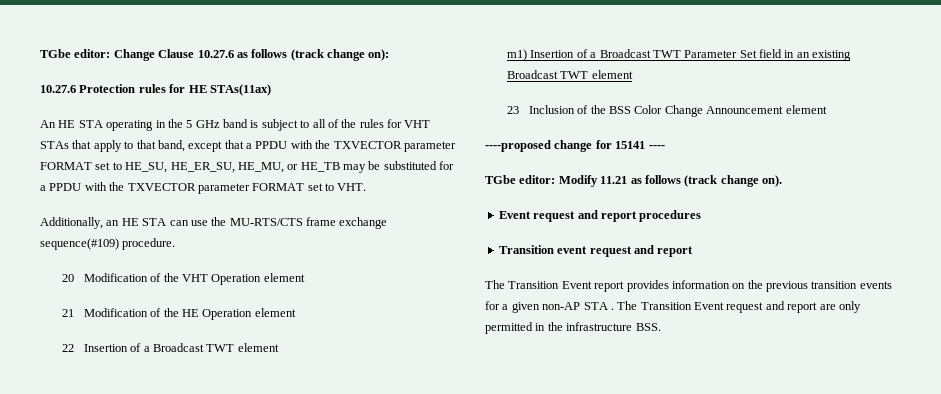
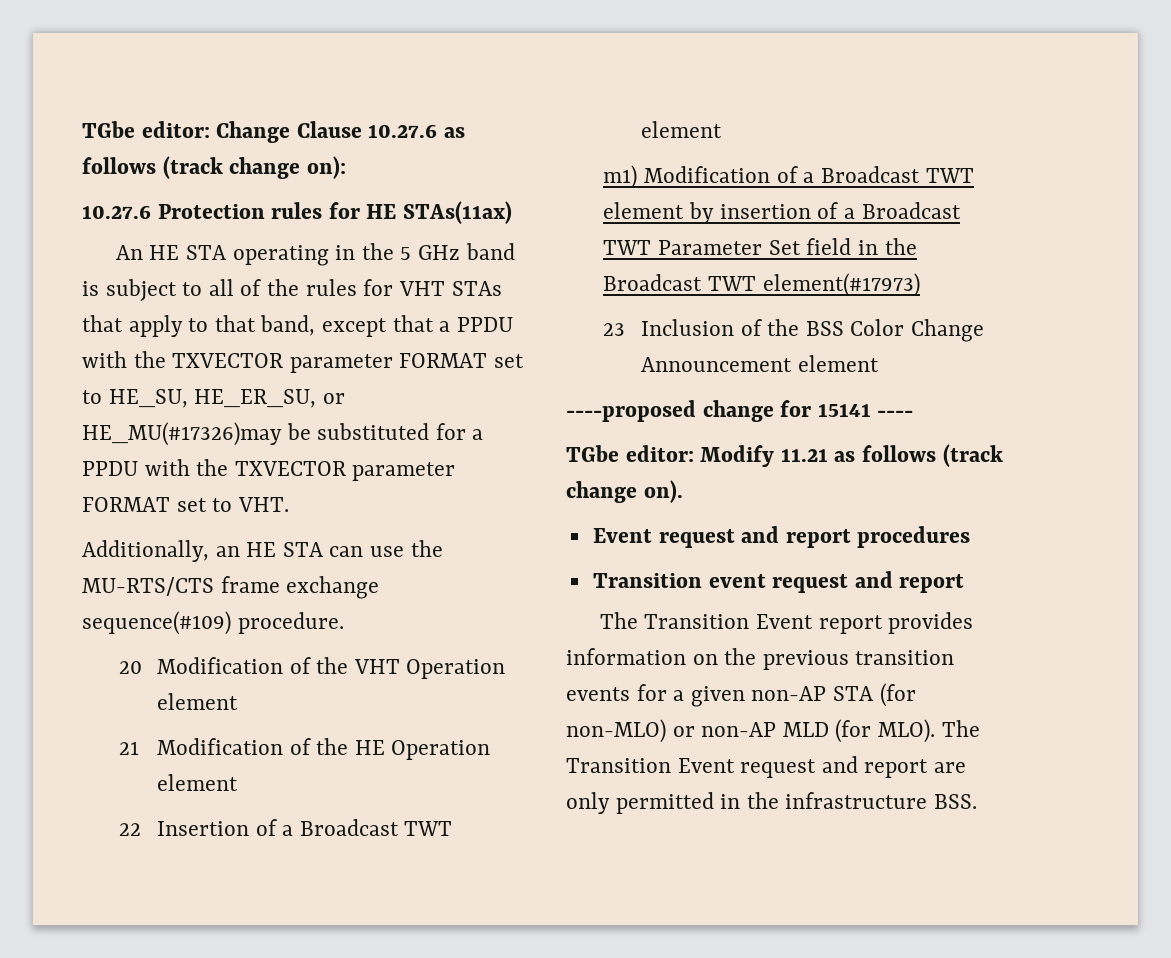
- An HE STA operating in the 5 GHz band is subject to all of the rules for VHT STAs that apply to that band, except that a PPDU with the TXVECTOR parameter FORMAT set to HE_SU, HE_ER_SU, HE_MU, or HE_TB may be substituted for a PPDU with the TXVECTOR parameter FORMAT set to VHT.
+ An HE STA operating in the 5 GHz band is subject to all of the rules for VHT STAs that apply to that band, except that a PPDU with the TXVECTOR parameter FORMAT set to HE_SU, HE_ER_SU, or HE_MU(#17326)may be substituted for a PPDU with the TXVECTOR parameter FORMAT set to VHT.
- m1) Insertion of a Broadcast TWT Parameter Set field in an existing Broadcast TWT element
+ m1) Modification of a Broadcast TWT element by insertion of a Broadcast TWT Parameter Set field in the Broadcast TWT element(#17973)
- The Transition Event report provides information on the previous transition events for a given non-AP STA .
+ The Transition Event report provides information on the previous transition events for a given non-AP STA (for non-MLO) or non-AP MLD (for MLO).

